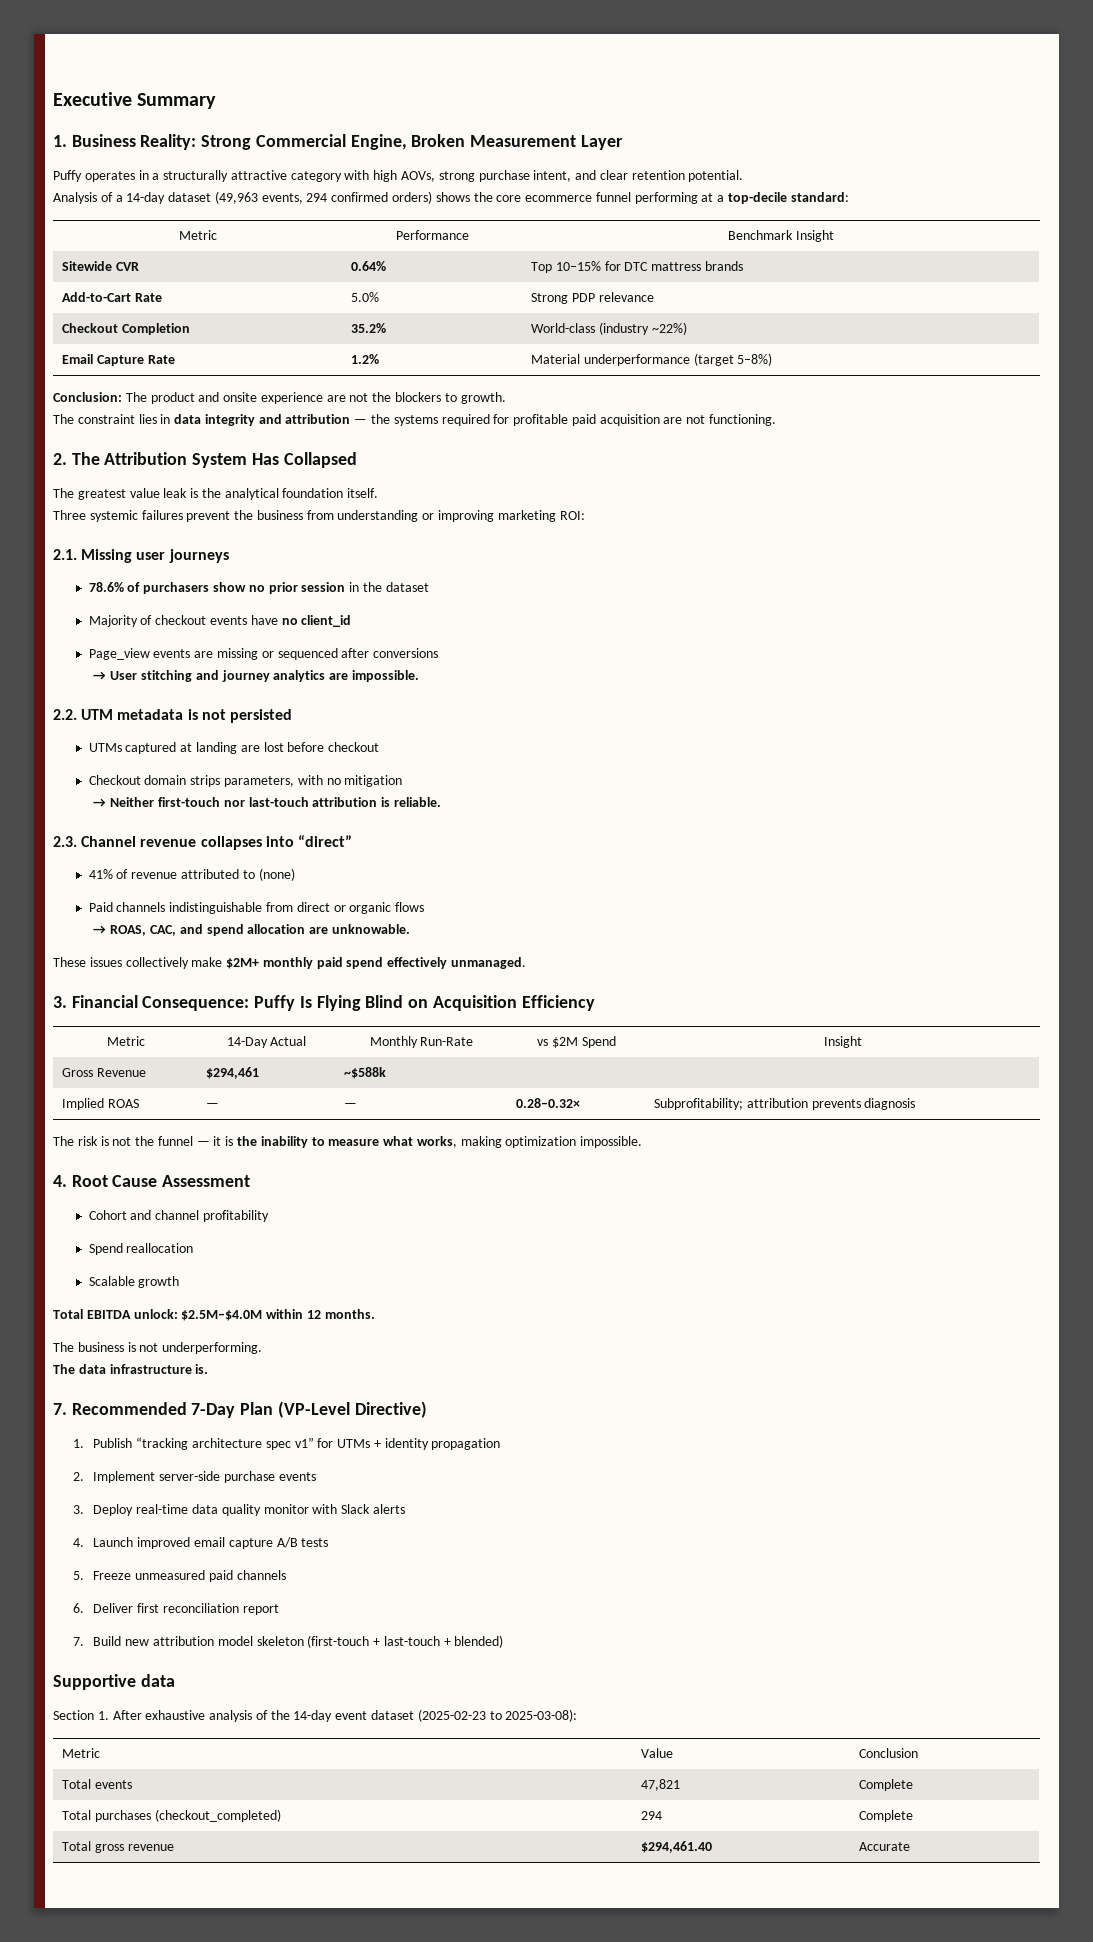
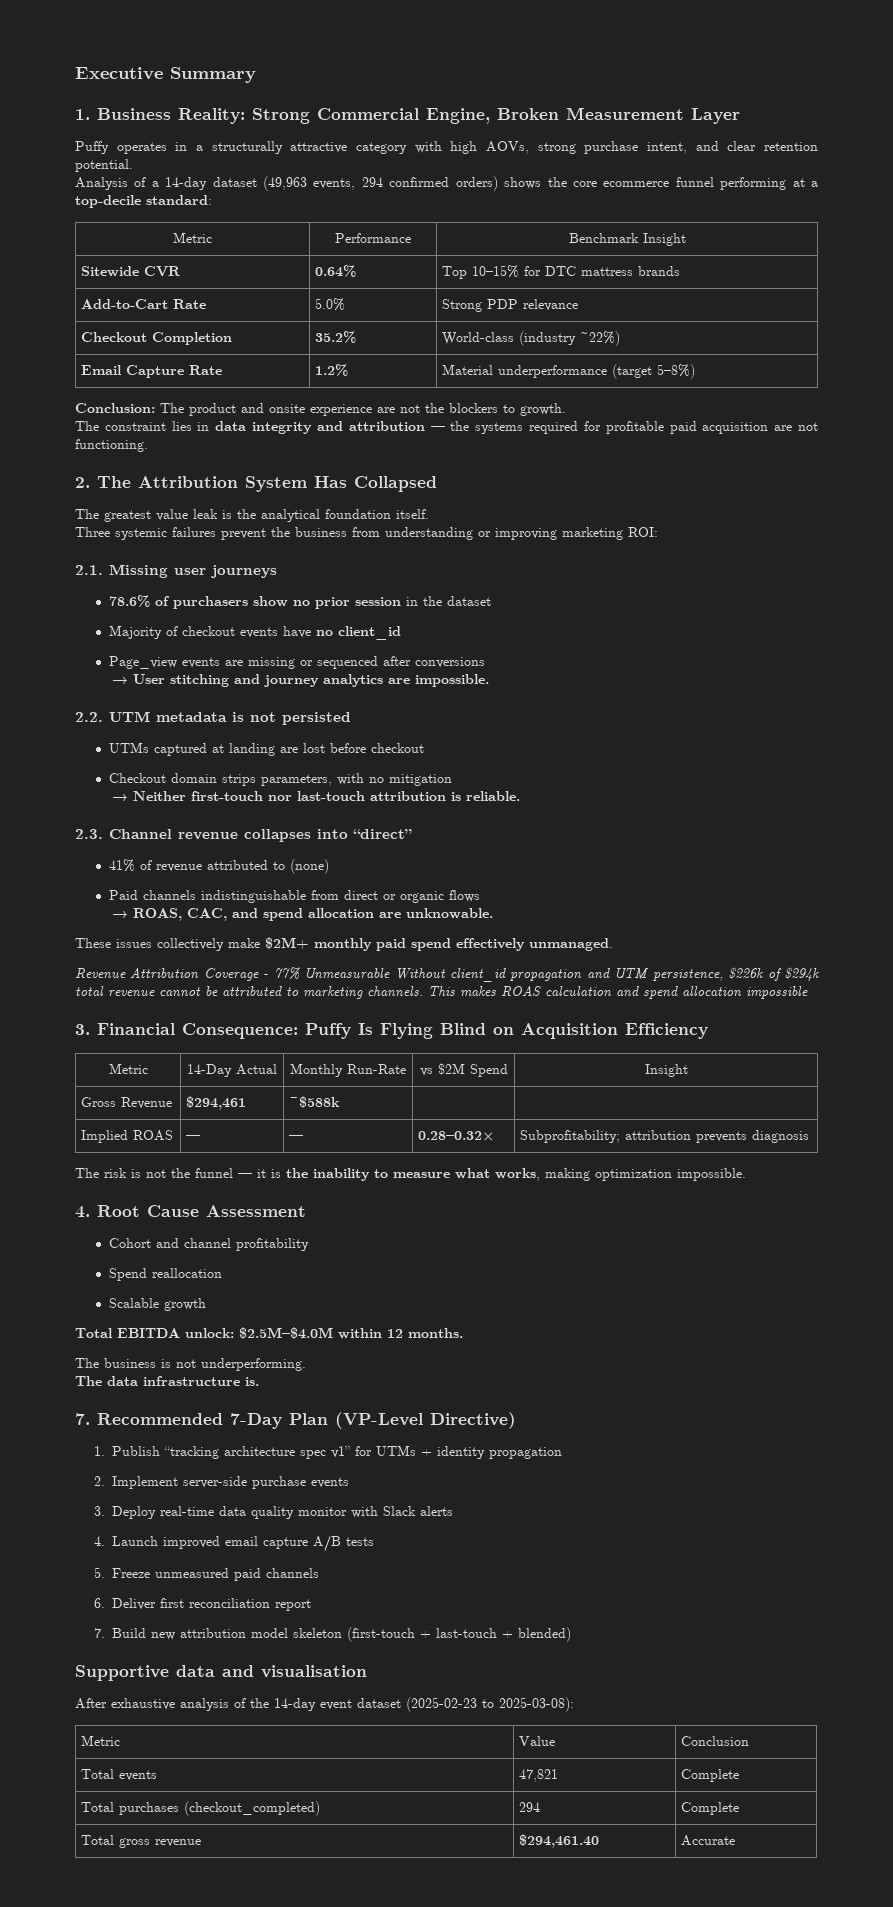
+ Revenue Attribution Coverage - 77% Unmeasurable Without client_id propagation and UTM persistence, $226k of $294k total revenue cannot be attributed to marketing channels. This makes ROAS calculation and spend allocation impossible
- Supportive data
- Section 1. After exhaustive analysis of the 14-day event dataset (2025-02-23 to 2025-03-08):
+ Supportive data and visualisation
+ After exhaustive analysis of the 14-day event dataset (2025-02-23 to 2025-03-08):

